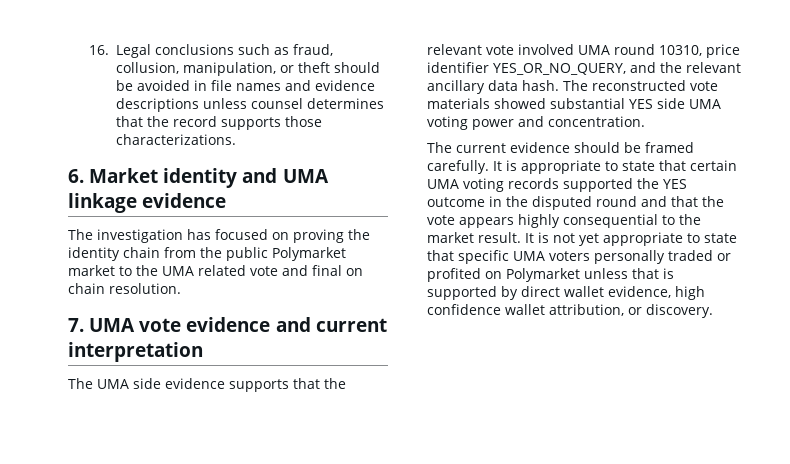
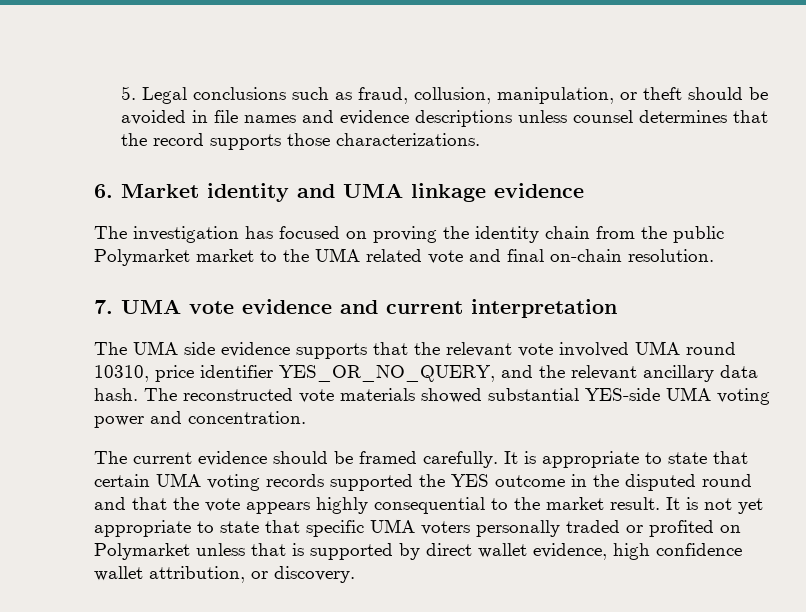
- 16. Legal conclusions such as fraud, collusion, manipulation, or theft should be avoided in file names and evidence descriptions unless counsel determines that the record supports those characterizations.
+ 5. Legal conclusions such as fraud, collusion, manipulation, or theft should be avoided in file names and evidence descriptions unless counsel determines that the record supports those characterizations.
- The investigation has focused on proving the identity chain from the public Polymarket market to the UMA related vote and final on chain resolution.
+ The investigation has focused on proving the identity chain from the public Polymarket market to the UMA related vote and final on-chain resolution.
- The reconstructed vote materials showed substantial YES side UMA voting power and concentration.
+ The reconstructed vote materials showed substantial YES-side UMA voting power and concentration.

